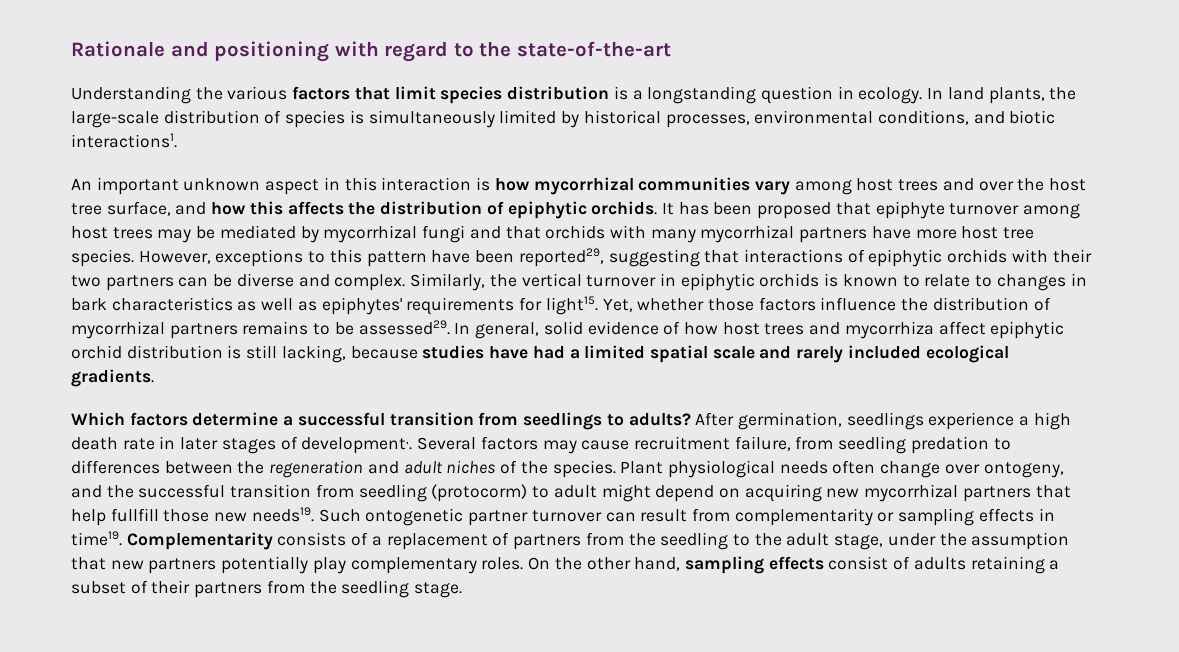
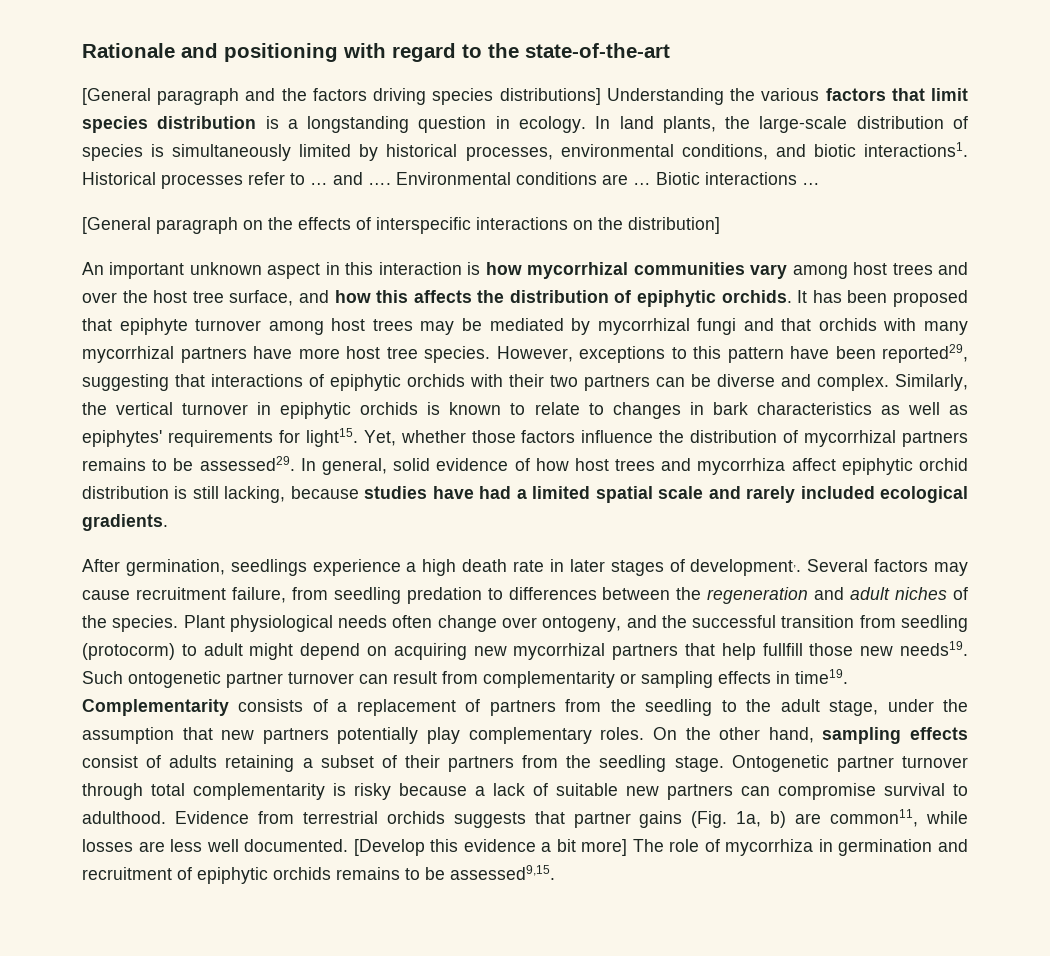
- Understanding the various factors that limit species distribution is a longstanding question in ecology.
+ [General paragraph and the factors driving species distributions] Understanding the various factors that limit species distribution is a longstanding question in ecology.
+ Historical processes refer to … and …. Environmental conditions are … Biotic interactions …
+ [General paragraph on the effects of interspecific interactions on the distribution]
- Which factors determine a successful transition from seedlings to adults?
+ Ontogenetic partner turnover through total complementarity is risky because a lack of suitable new partners can compromise survival to adulthood. Evidence from terrestrial orchids suggests that partner gains (Fig. 1a, b) are common11, while losses are less well documented. [Develop this evidence a bit more] The role of mycorrhiza in germination and recruitment of epiphytic orchids remains to be assessed9,15.

